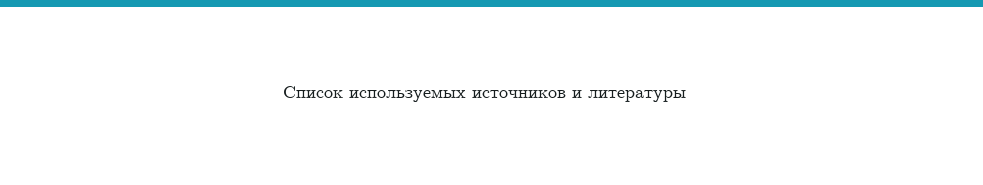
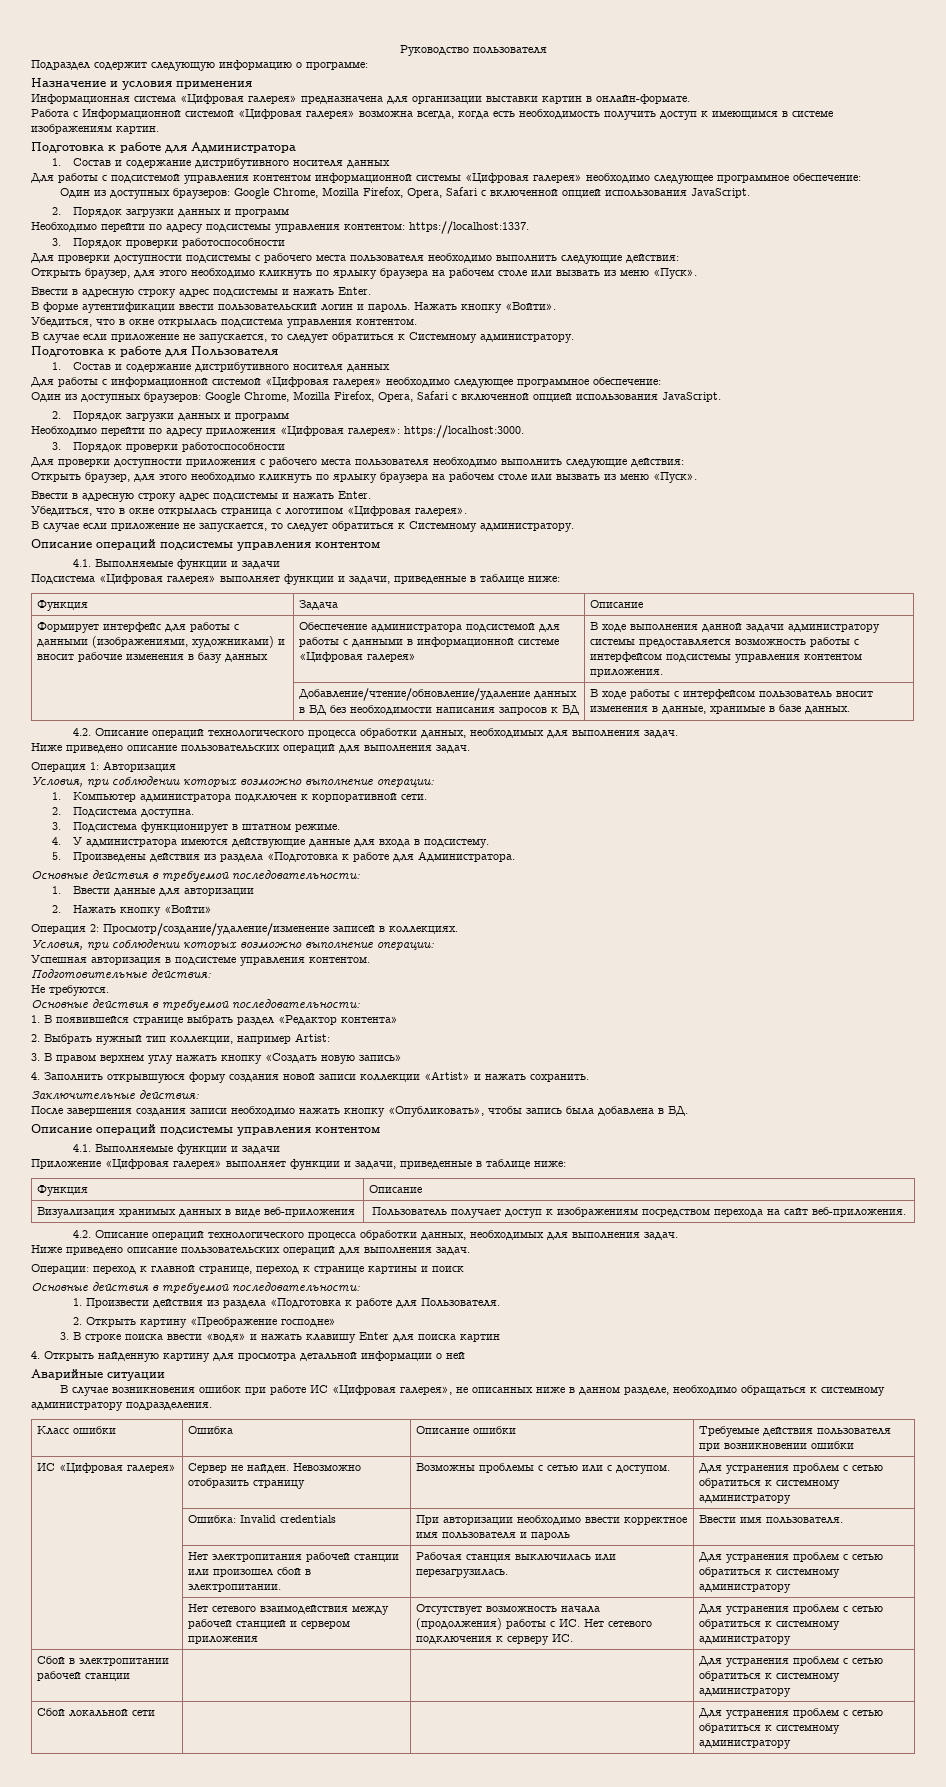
- Список используемых источников и литературы
+ Руководство пользователя
+ Подраздел содержит следующую информацию о программе:
+ Назначение и условия применения
+ Информационная система «Цифровая галерея» предназначена для организации выставки картин в онлайн-формате.
+ Работа с Информационной системой «Цифровая галерея» возможна всегда, когда есть необходимость получить доступ к имеющимся в системе изображениям картин.
+ Подготовка к работе для Администратора
+ 1. Состав и содержание дистрибутивного носителя данных
+ Для работы с подсистемой управления контентом информационной системы «Цифровая галерея» необходимо следующее программное обеспечение:
+ Один из доступных браузеров: Google Chrome, Mozilla Firefox, Opera, Safari с включенной опцией использования JavaScript.
+ 2. Порядок загрузки данных и программ
+ Необходимо перейти по адресу подсистемы управления контентом: https://localhost:1337.
+ 3. Порядок проверки работоспособности
+ Для проверки доступности подсистемы с рабочего места пользователя необходимо выполнить следующие действия:
+ Открыть браузер, для этого необходимо кликнуть по ярлыку браузера на рабочем столе или вызвать из меню «Пуск».
+ Ввести в адресную строку адрес подсистемы и нажать Enter.
+ В форме аутентификации ввести пользовательский логин и пароль. Нажать кнопку «Войти».
+ Убедиться, что в окне открылась подсистема управления контентом.
+ В случае если приложение не запускается, то следует обратиться к Системному администратору.
+ Подготовка к работе для Пользователя
+ 1. Состав и содержание дистрибутивного носителя данных
+ Для работы с информационной системой «Цифровая галерея» необходимо следующее программное обеспечение:
+ Один из доступных браузеров: Google Chrome, Mozilla Firefox, Opera, Safari с включенной опцией использования JavaScript.
+ 2. Порядок загрузки данных и программ
+ Необходимо перейти по адресу приложения «Цифровая галерея»: https://localhost:3000.
+ 3. Порядок проверки работоспособности
+ Для проверки доступности приложения с рабочего места пользователя необходимо выполнить следующие действия:
+ Открыть браузер, для этого необходимо кликнуть по ярлыку браузера на рабочем столе или вызвать из меню «Пуск».
+ Ввести в адресную строку адрес подсистемы и нажать Enter.
+ Убедиться, что в окне открылась страница с логотипом «Цифровая галерея».
+ В случае если приложение не запускается, то следует обратиться к Системному администратору.
+ Описание операций подсистемы управления контентом
+ 4.1. Выполняемые функции и задачи
+ Подсистема «Цифровая галерея» выполняет функции и задачи, приведенные в таблице ниже:
+ Функция | Задача | Описание
+ Формирует интерфейс для работы с данными (изображениями, художниками) и вносит рабочие изменения в базу данных | Обеспечение администратора подсистемой для работы с данными в информационной системе «Цифровая галерея» | В ходе выполнения данной задачи администратору системы предоставляется возможность работы с интерфейсом подсистемы управления контентом приложения.
+ | Добавление/чтение/обновление/удаление данных в БД без необходимости написания запросов к БД | В ходе работы с интерфейсом пользователь вносит изменения в данные, хранимые в базе данных.
+ 4.2. Описание операций технологического процесса обработки данных, необходимых для выполнения задач.
+ Ниже приведено описание пользовательских операций для выполнения задач.
+ Операция 1: Авторизация
+ Условия, при соблюдении которых возможно выполнение операции:
+ 1. Компьютер администратора подключен к корпоративной сети.
+ 2. Подсистема доступна.
+ 3. Подсистема функционирует в штатном режиме.
+ 4. У администратора имеются действующие данные для входа в подсистему.
+ 5. Произведены действия из раздела «Подготовка к работе для Администратора.
+ Основные действия в требуемой последовательности:
+ 1. Ввести данные для авторизации
+ 2. Нажать кнопку «Войти»
+ Операция 2: Просмотр/создание/удаление/изменение записей в коллекциях.
+ Условия, при соблюдении которых возможно выполнение операции:
+ Успешная авторизация в подсистеме управления контентом.
+ Подготовительные действия:
+ Не требуются.
+ Основные действия в требуемой последовательности:
+ 1. В появившейся странице выбрать раздел «Редактор контента»
+ 2. Выбрать нужный тип коллекции, например Artist:
+ 3. В правом верхнем углу нажать кнопку «Создать новую запись»
+ 4. Заполнить открывшуюся форму создания новой записи коллекции «Artist» и нажать сохранить.
+ Заключительные действия:
+ После завершения создания записи необходимо нажать кнопку «Опубликовать», чтобы запись была добавлена в БД.
+ Описание операций подсистемы управления контентом
+ 4.1. Выполняемые функции и задачи
+ Приложение «Цифровая галерея» выполняет функции и задачи, приведенные в таблице ниже:
+ Функция | Описание
+ Визуализация хранимых данных в виде веб-приложения | Пользователь получает доступ к изображениям посредством перехода на сайт веб-приложения.
+ 4.2. Описание операций технологического процесса обработки данных, необходимых для выполнения задач.
+ Ниже приведено описание пользовательских операций для выполнения задач.
+ Операции: переход к главной странице, переход к странице картины и поиск
+ Основные действия в требуемой последовательности:
+ 1. Произвести действия из раздела «Подготовка к работе для Пользователя.
+ 2. Открыть картину «Преображение господне»
+ 3. В строке поиска ввести «водя» и нажать клавишу Enter для поиска картин
+ 4. Открыть найденную картину для просмотра детальной информации о ней
+ Аварийные ситуации
+ В случае возникновения ошибок при работе ИС «Цифровая галерея», не описанных ниже в данном разделе, необходимо обращаться к системному администратору подразделения.
+ Класс ошибки | Ошибка | Описание ошибки | Требуемые действия пользователя при возникновении ошибки
+ ИС «Цифровая галерея» | Сервер не найден. Невозможно отобразить страницу | Возможны проблемы с сетью или с доступом. | Для устранения проблем с сетью обратиться к системному администратору
+ | Ошибка: Invalid credentials | При авторизации необходимо ввести корректное имя пользователя и пароль | Ввести имя пользователя.
+ | Нет электропитания рабочей станции или произошел сбой в электропитании. | Рабочая станция выключилась или перезагрузилась. | Для устранения проблем с сетью обратиться к системному администратору
+ | Нет сетевого взаимодействия между рабочей станцией и сервером приложения | Отсутствует возможность начала (продолжения) работы с ИС. Нет сетевого подключения к серверу ИС. | Для устранения проблем с сетью обратиться к системному администратору
+ Сбой в электропитании рабочей станции | | | Для устранения проблем с сетью обратиться к системному администратору
+ Сбой локальной сети | | | Для устранения проблем с сетью обратиться к системному администратору

